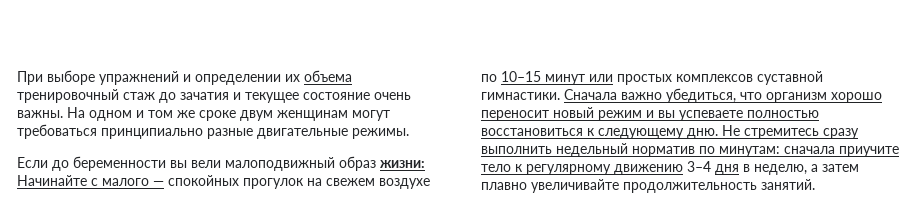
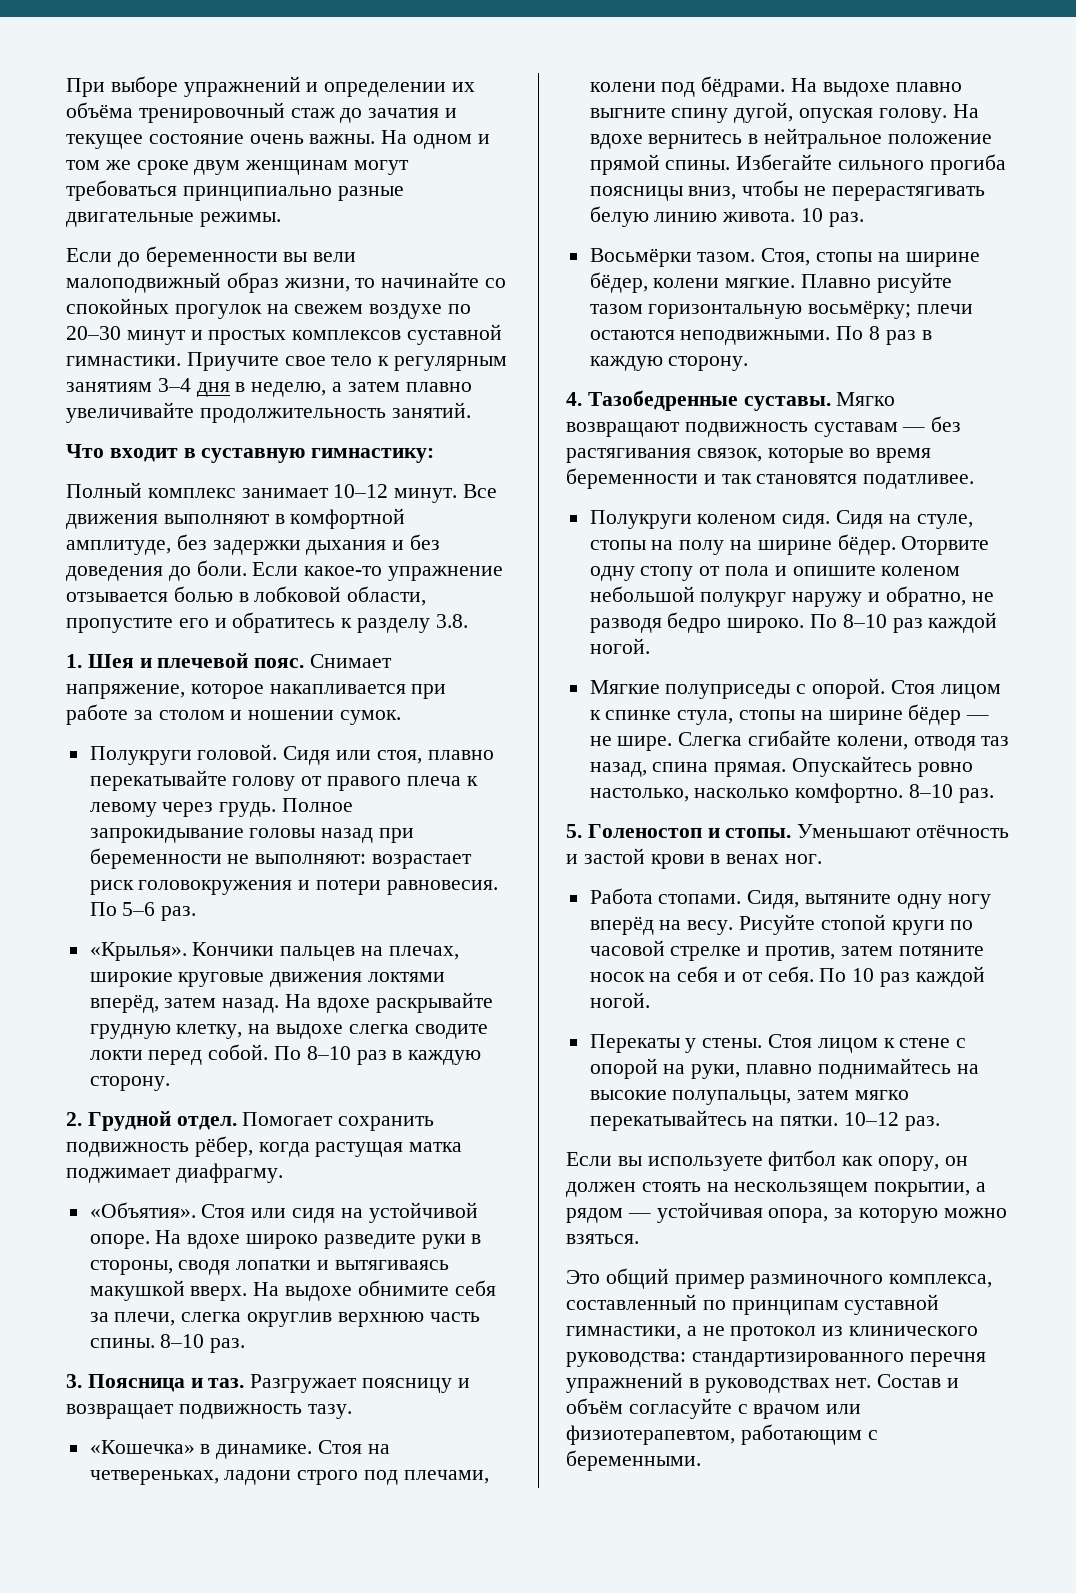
- При выборе упражнений и определении их объема тренировочный стаж до зачатия и текущее состояние очень важны.
+ При выборе упражнений и определении их объёма тренировочный стаж до зачатия и текущее состояние очень важны.
- Если до беременности вы вели малоподвижный образ жизни: Начинайте с малого — спокойных прогулок на свежем воздухе по 10–15 минут или простых комплексов суставной гимнастики.
+ Если до беременности вы вели малоподвижный образ жизни, то начинайте со спокойных прогулок на свежем воздухе по 20–30 минут и простых комплексов суставной гимнастики.
- Сначала важно убедиться, что организм хорошо переносит новый режим и вы успеваете полностью восстановиться к следующему дню. Не стремитесь сразу выполнить недельный норматив по минутам: сначала приучите тело к регулярному движению 3–4 дня в неделю, а затем плавно увеличивайте продолжительность занятий.
+ Приучите свое тело к регулярным занятиям 3–4 дня в неделю, а затем плавно увеличивайте продолжительность занятий.
+ Что входит в суставную гимнастику:
+ Полный комплекс занимает 10–12 минут. Все движения выполняют в комфортной амплитуде, без задержки дыхания и без доведения до боли. Если какое-то упражнение отзывается болью в лобковой области, пропустите его и обратитесь к разделу 3.8.
+ 1. Шея и плечевой пояс. Снимает напряжение, которое накапливается при работе за столом и ношении сумок.
+ Полукруги головой. Сидя или стоя, плавно перекатывайте голову от правого плеча к левому через грудь. Полное запрокидывание головы назад при беременности не выполняют: возрастает риск головокружения и потери равновесия. По 5–6 раз.
+ «Крылья». Кончики пальцев на плечах, широкие круговые движения локтями вперёд, затем назад. На вдохе раскрывайте грудную клетку, на выдохе слегка сводите локти перед собой. По 8–10 раз в каждую сторону.
+ 2. Грудной отдел. Помогает сохранить подвижность рёбер, когда растущая матка поджимает диафрагму.
+ «Объятия». Стоя или сидя на устойчивой опоре. На вдохе широко разведите руки в стороны, сводя лопатки и вытягиваясь макушкой вверх. На выдохе обнимите себя за плечи, слегка округлив верхнюю часть спины. 8–10 раз.
+ 3. Поясница и таз. Разгружает поясницу и возвращает подвижность тазу.
+ «Кошечка» в динамике. Стоя на четвереньках, ладони строго под плечами, колени под бёдрами. На выдохе плавно выгните спину дугой, опуская голову. На вдохе вернитесь в нейтральное положение прямой спины. Избегайте сильного прогиба поясницы вниз, чтобы не перерастягивать белую линию живота. 10 раз.
+ Восьмёрки тазом. Стоя, стопы на ширине бёдер, колени мягкие. Плавно рисуйте тазом горизонтальную восьмёрку; плечи остаются неподвижными. По 8 раз в каждую сторону.
+ 4. Тазобедренные суставы. Мягко возвращают подвижность суставам — без растягивания связок, которые во время беременности и так становятся податливее.
+ Полукруги коленом сидя. Сидя на стуле, стопы на полу на ширине бёдер. Оторвите одну стопу от пола и опишите коленом небольшой полукруг наружу и обратно, не разводя бедро широко. По 8–10 раз каждой ногой.
+ Мягкие полуприседы с опорой. Стоя лицом к спинке стула, стопы на ширине бёдер — не шире. Слегка сгибайте колени, отводя таз назад, спина прямая. Опускайтесь ровно настолько, насколько комфортно. 8–10 раз.
+ 5. Голеностоп и стопы. Уменьшают отёчность и застой крови в венах ног.
+ Работа стопами. Сидя, вытяните одну ногу вперёд на весу. Рисуйте стопой круги по часовой стрелке и против, затем потяните носок на себя и от себя. По 10 раз каждой ногой.
+ Перекаты у стены. Стоя лицом к стене с опорой на руки, плавно поднимайтесь на высокие полупальцы, затем мягко перекатывайтесь на пятки. 10–12 раз.
+ Если вы используете фитбол как опору, он должен стоять на нескользящем покрытии, а рядом — устойчивая опора, за которую можно взяться.
+ Это общий пример разминочного комплекса, составленный по принципам суставной гимнастики, а не протокол из клинического руководства: стандартизированного перечня упражнений в руководствах нет. Состав и объём согласуйте с врачом или физиотерапевтом, работающим с беременными.

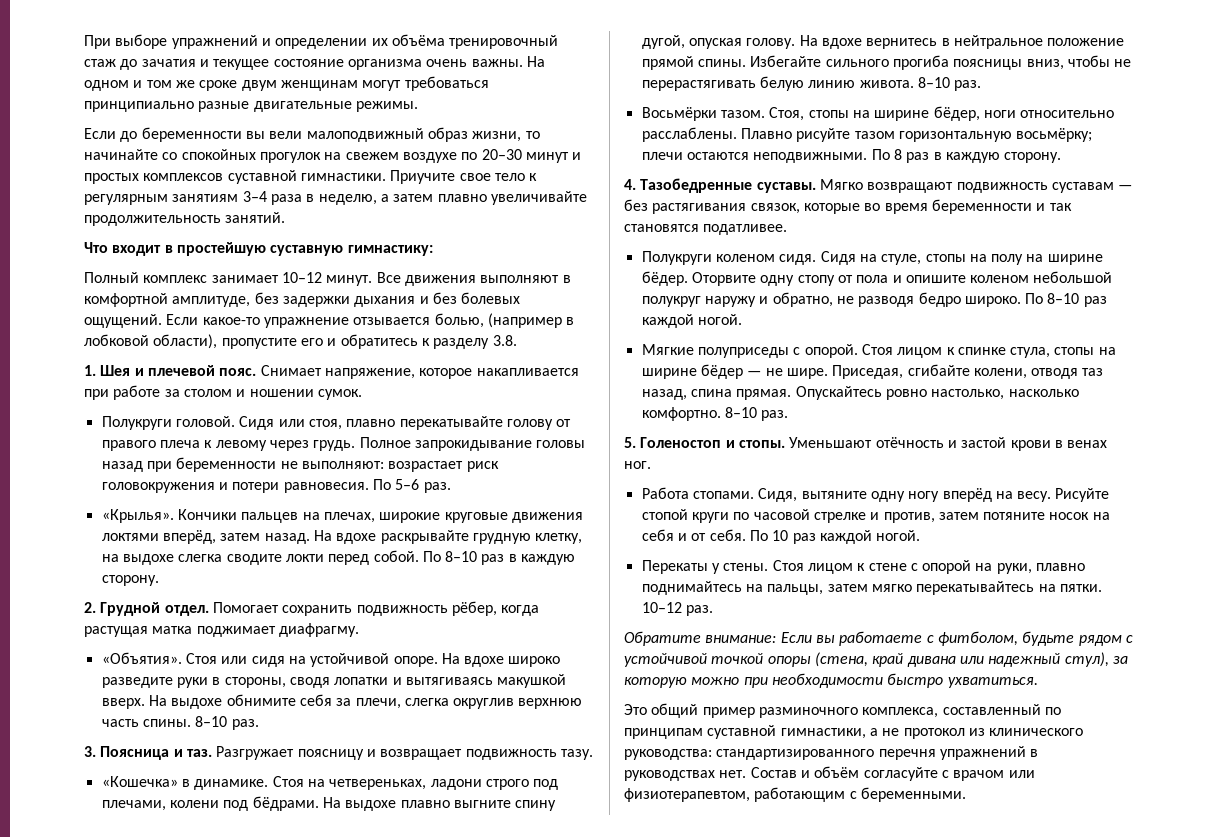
- При выборе упражнений и определении их объёма тренировочный стаж до зачатия и текущее состояние очень важны.
+ При выборе упражнений и определении их объёма тренировочный стаж до зачатия и текущее состояние организма очень важны.
- Приучите свое тело к регулярным занятиям 3–4 дня в неделю, а затем плавно увеличивайте продолжительность занятий.
+ Приучите свое тело к регулярным занятиям 3–4 раза в неделю, а затем плавно увеличивайте продолжительность занятий.
- Что входит в суставную гимнастику:
+ Что входит в простейшую суставную гимнастику:
- Все движения выполняют в комфортной амплитуде, без задержки дыхания и без доведения до боли.
+ Все движения выполняют в комфортной амплитуде, без задержки дыхания и без болевых ощущений.
- Если какое-то упражнение отзывается болью в лобковой области, пропустите его и обратитесь к разделу 3.8.
+ Если какое-то упражнение отзывается болью, (например в лобковой области), пропустите его и обратитесь к разделу 3.8.
- Избегайте сильного прогиба поясницы вниз, чтобы не перерастягивать белую линию живота. 10 раз.
+ Избегайте сильного прогиба поясницы вниз, чтобы не перерастягивать белую линию живота. 8–10 раз.
- Стоя, стопы на ширине бёдер, колени мягкие.
+ Стоя, стопы на ширине бёдер, ноги относительно расслаблены.
- Слегка сгибайте колени, отводя таз назад, спина прямая.
+ Приседая, сгибайте колени, отводя таз назад, спина прямая.
- Стоя лицом к стене с опорой на руки, плавно поднимайтесь на высокие полупальцы, затем мягко перекатывайтесь на пятки.
+ Стоя лицом к стене с опорой на руки, плавно поднимайтесь на пальцы, затем мягко перекатывайтесь на пятки.
- Если вы используете фитбол как опору, он должен стоять на нескользящем покрытии, а рядом — устойчивая опора, за которую можно взяться.
+ Обратите внимание: Если вы работаете с фитболом, будьте рядом с устойчивой точкой опоры (стена, край дивана или надежный стул), за которую можно при необходимости быстро ухватиться.

